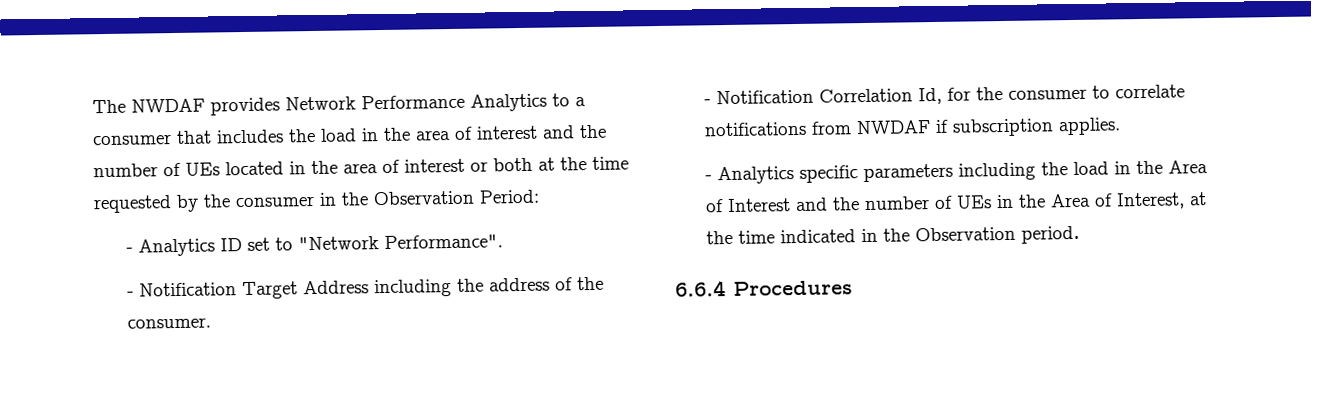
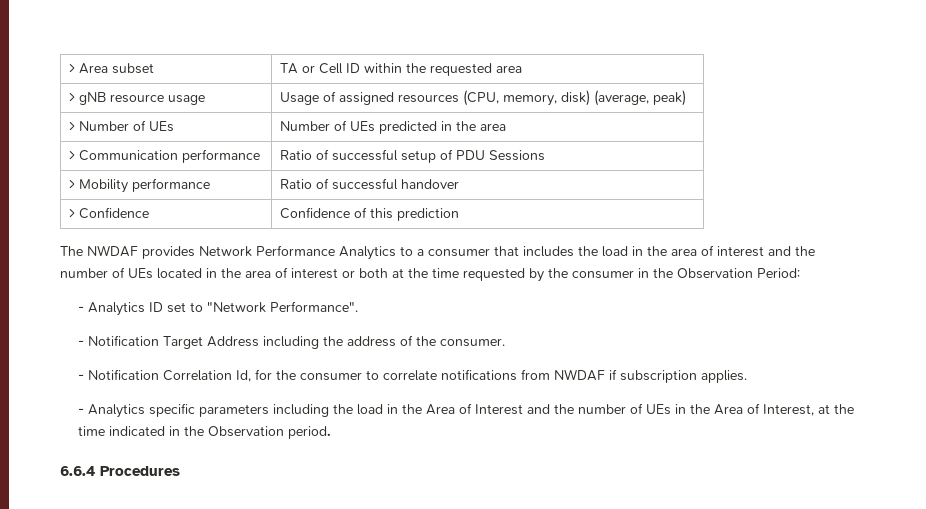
+ > Area subset | TA or Cell ID within the requested area
+ > gNB resource usage | Usage of assigned resources (CPU, memory, disk) (average, peak)
+ > Number of UEs | Number of UEs predicted in the area
+ > Communication performance | Ratio of successful setup of PDU Sessions
+ > Mobility performance | Ratio of successful handover
+ > Confidence | Confidence of this prediction

